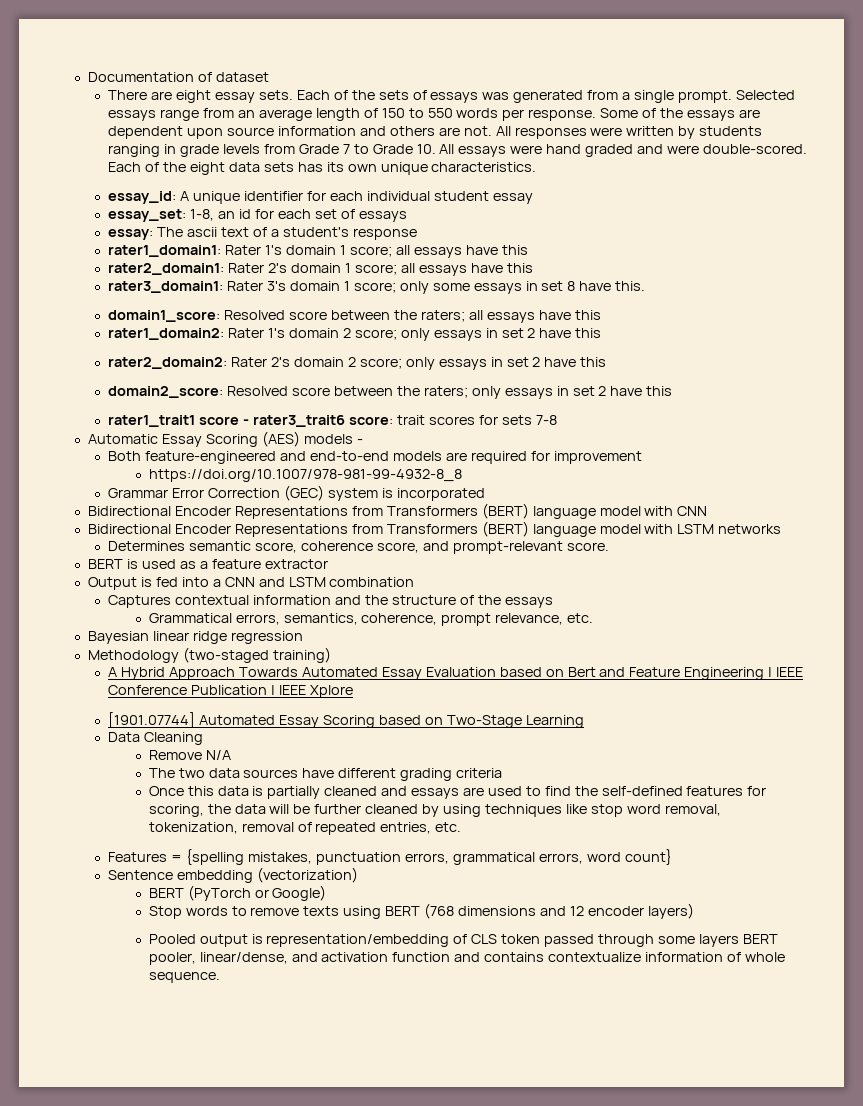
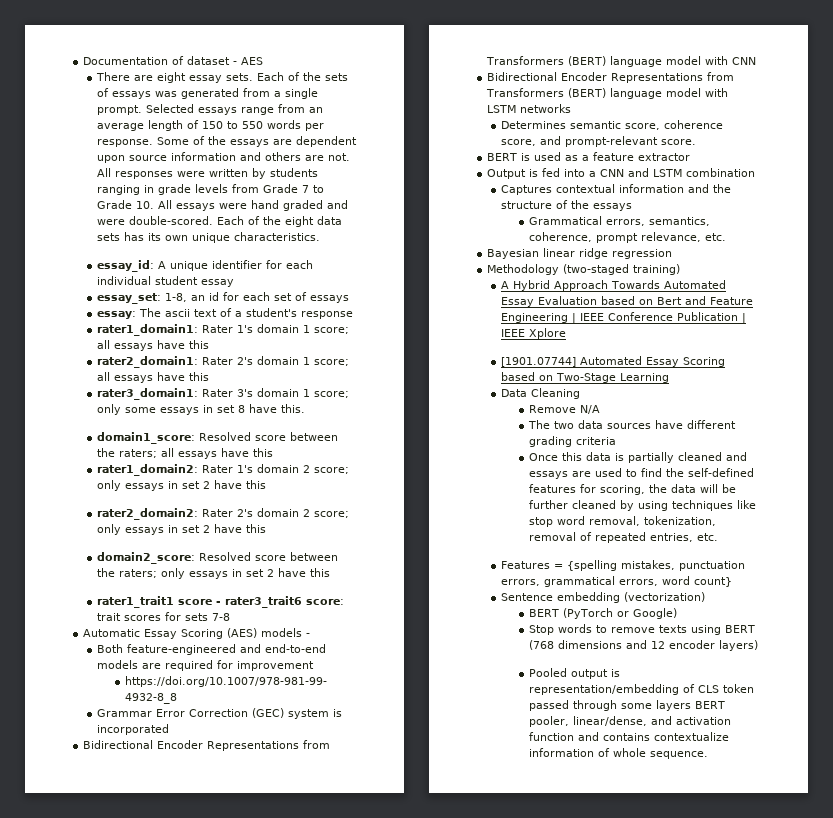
- Documentation of dataset
+ Documentation of dataset - AES

